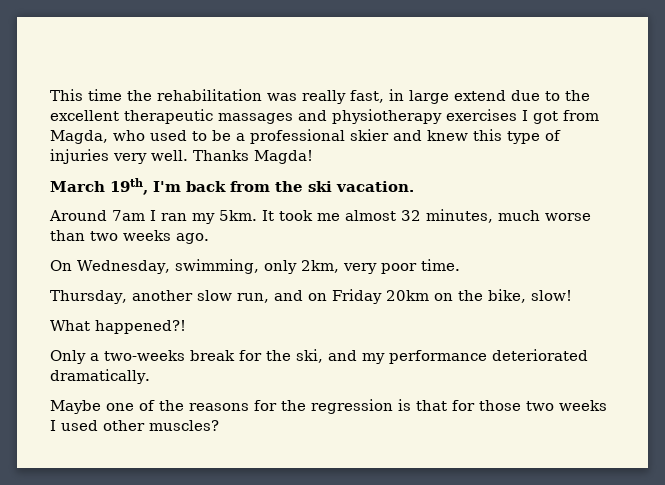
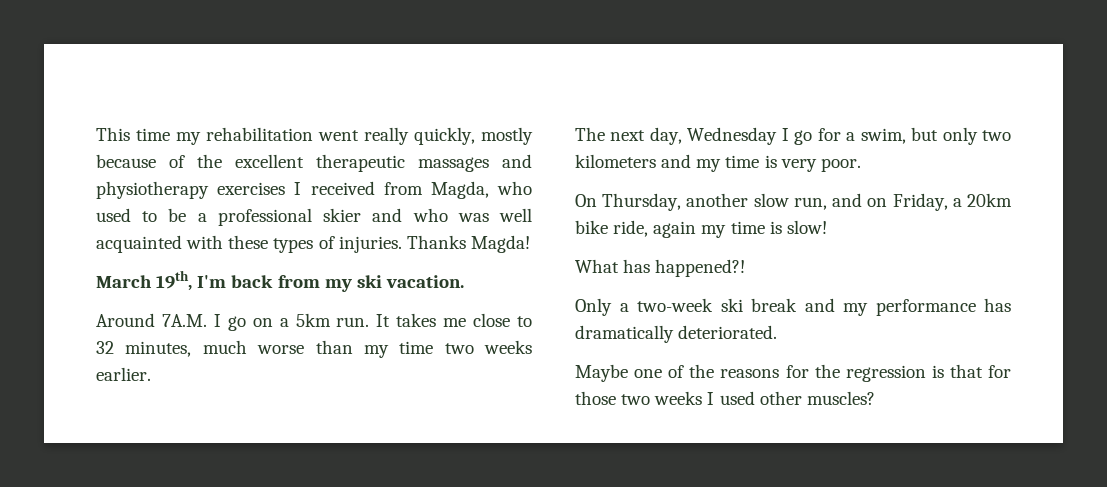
- This time the rehabilitation was really fast, in large extend due to the excellent therapeutic massages and physiotherapy exercises I got from Magda, who used to be a professional skier and knew this type of injuries very well.
+ This time my rehabilitation went really quickly, mostly because of the excellent therapeutic massages and physiotherapy exercises I received from Magda, who used to be a professional skier and who was well acquainted with these types of injuries.
- March 19th, I'm back from the ski vacation.
+ March 19th, I'm back from my ski vacation.
- Around 7am I ran my 5km. It took me almost 32 minutes, much worse than two weeks ago.
- On Wednesday, swimming, only 2km, very poor time.
- Thursday, another slow run, and on Friday 20km on the bike, slow!
+ Around 7A.M. I go on a 5km run. It takes me close to 32 minutes, much worse than my time two weeks earlier.
+ The next day, Wednesday I go for a swim, but only two kilometers and my time is very poor.
+ On Thursday, another slow run, and on Friday, a 20km bike ride, again my time is slow!
- What happened?!
+ What has happened?!
- Only a two-weeks break for the ski, and my performance deteriorated dramatically.
+ Only a two-week ski break and my performance has dramatically deteriorated.

